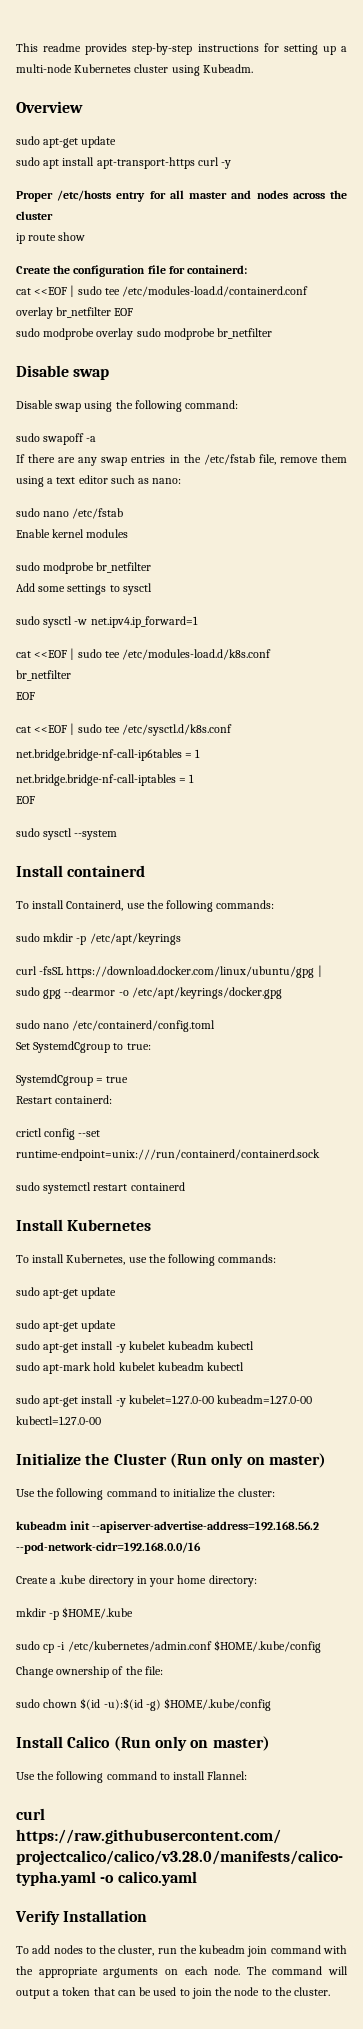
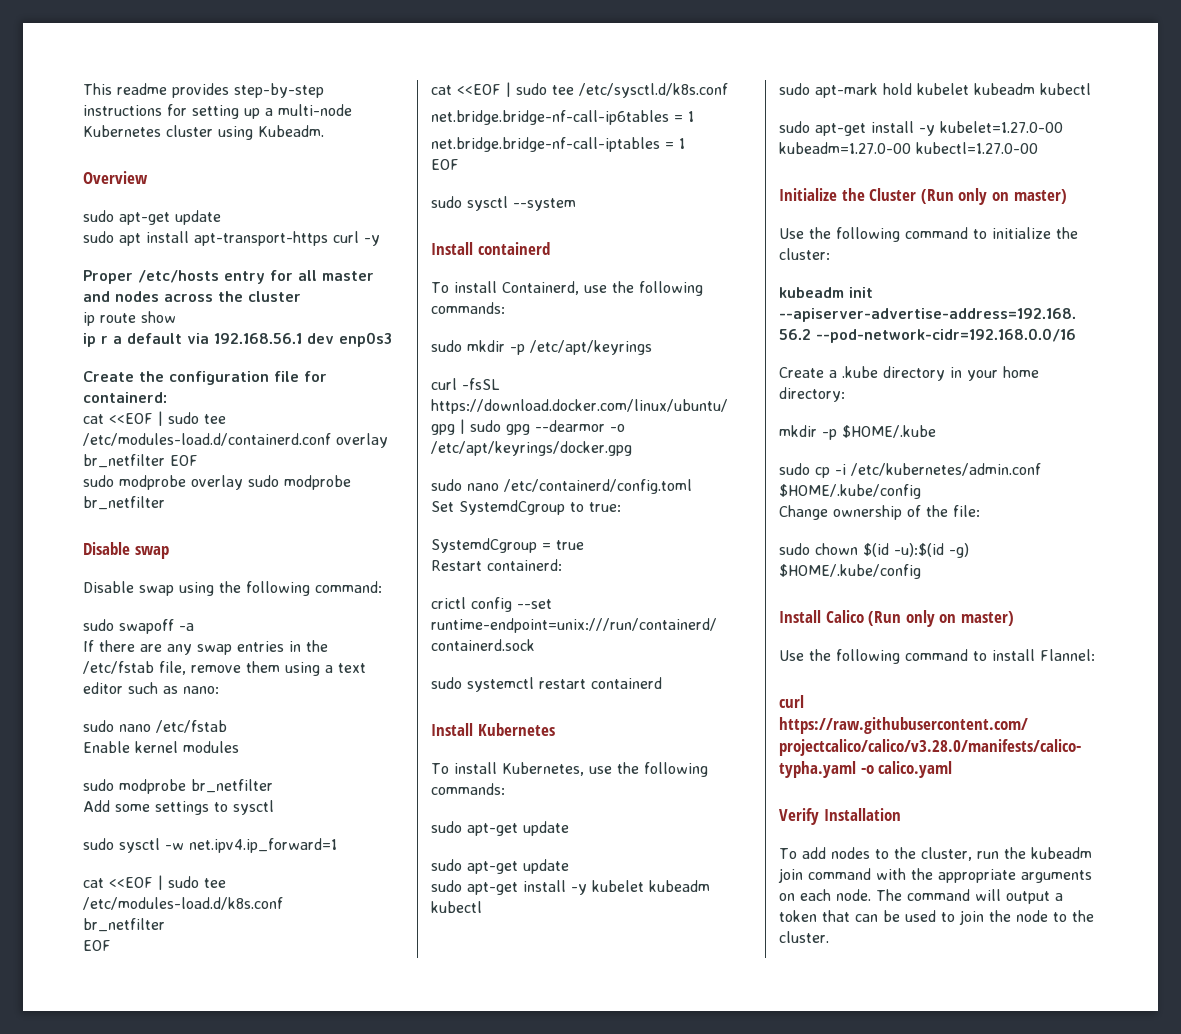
+ ip r a default via 192.168.56.1 dev enp0s3

